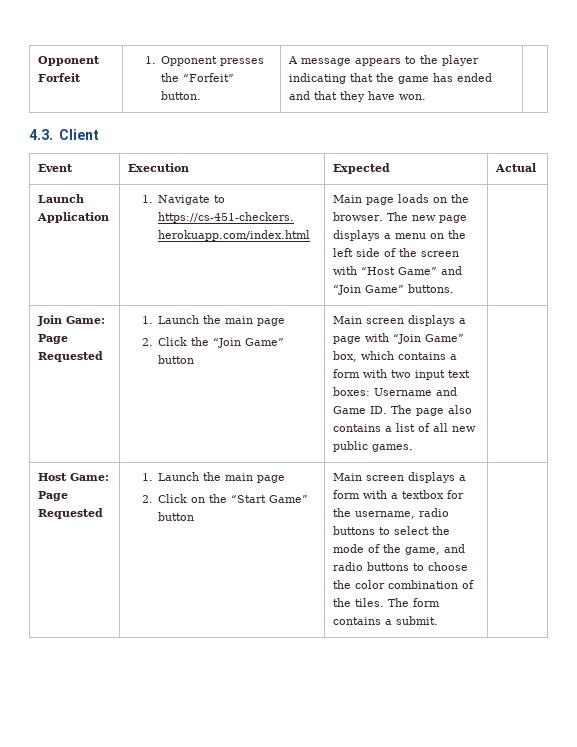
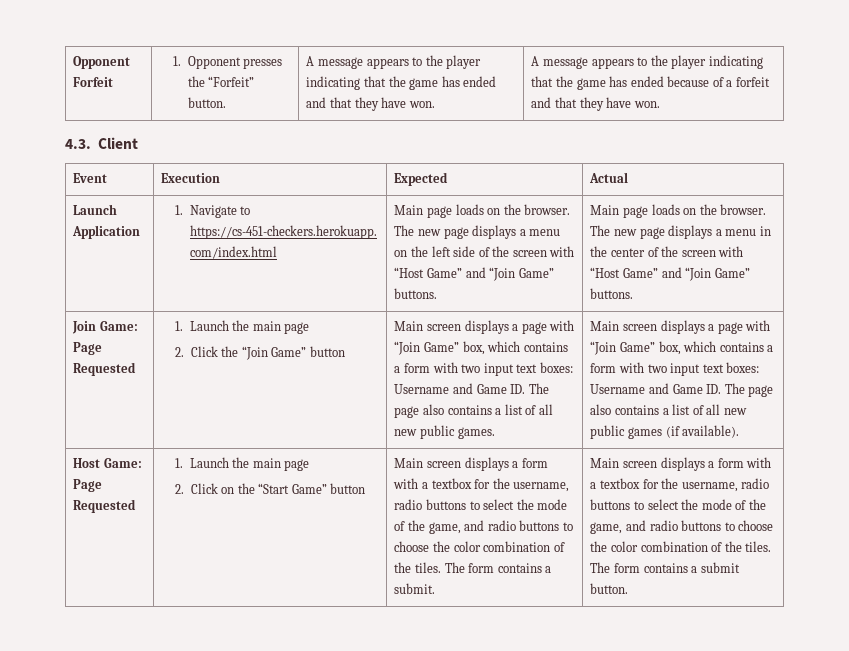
+ A message appears to the player indicating that the game has ended because of a forfeit and that they have won.
+ Main page loads on the browser. The new page displays a menu in the center of the screen with “Host Game” and “Join Game” buttons.
+ Main screen displays a page with “Join Game” box, which contains a form with two input text boxes: Username and Game ID. The page also contains a list of all new public games (if available).
+ Main screen displays a form with a textbox for the username, radio buttons to select the mode of the game, and radio buttons to choose the color combination of the tiles. The form contains a submit button.

